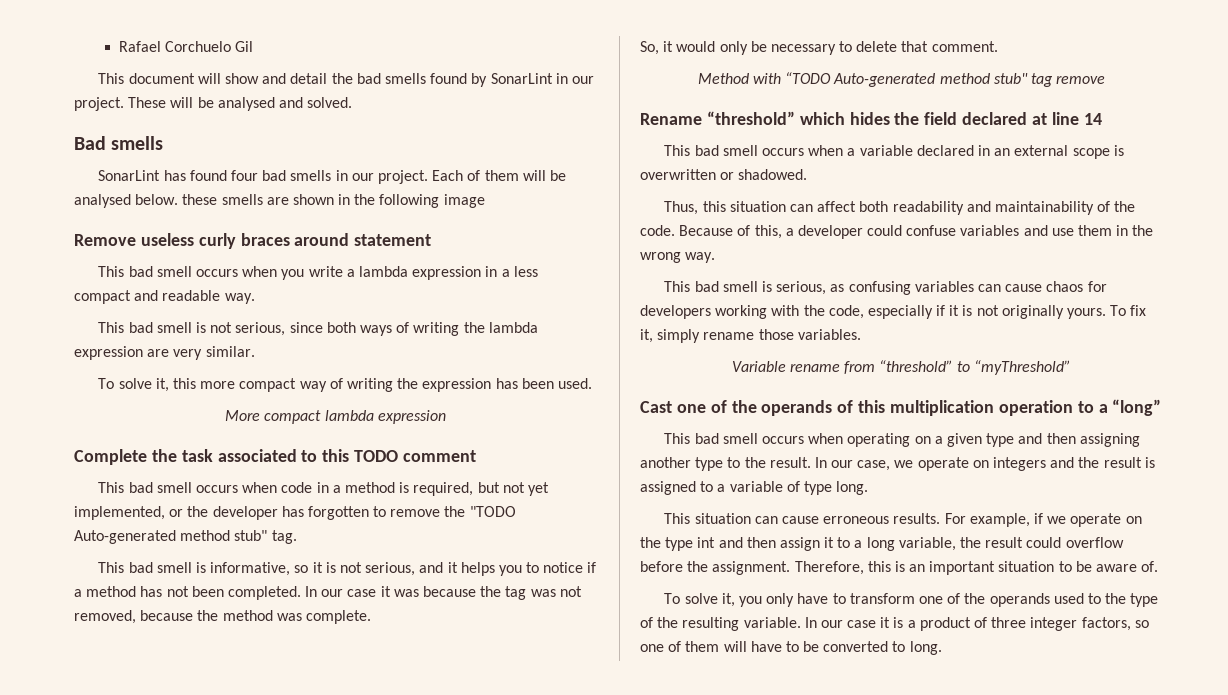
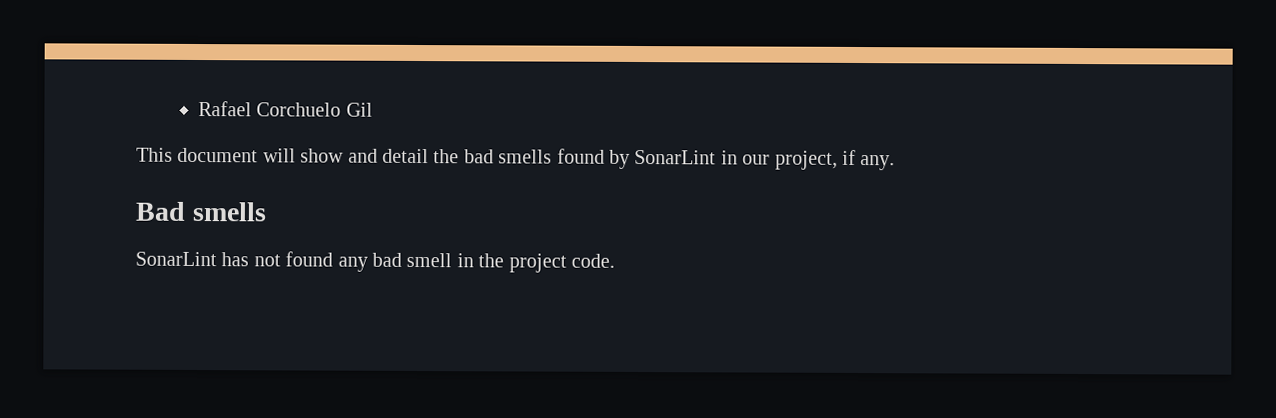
- This document will show and detail the bad smells found by SonarLint in our project. These will be analysed and solved.
+ This document will show and detail the bad smells found by SonarLint in our project, if any.
  Bad smells
- SonarLint has found four bad smells in our project. Each of them will be analysed below. these smells are shown in the following image
- Remove useless curly braces around statement
- This bad smell occurs when you write a lambda expression in a less compact and readable way.
- This bad smell is not serious, since both ways of writing the lambda expression are very similar.
- To solve it, this more compact way of writing the expression has been used.
- More compact lambda expression
- Complete the task associated to this TODO comment
- This bad smell occurs when code in a method is required, but not yet implemented, or the developer has forgotten to remove the "TODO Auto-generated method stub" tag.
- This bad smell is informative, so it is not serious, and it helps you to notice if a method has not been completed. In our case it was because the tag was not removed, because the method was complete.
- So, it would only be necessary to delete that comment.
- Method with “TODO Auto-generated method stub" tag remove
- Rename “threshold” which hides the field declared at line 14
- This bad smell occurs when a variable declared in an external scope is overwritten or shadowed.
- Thus, this situation can affect both readability and maintainability of the code. Because of this, a developer could confuse variables and use them in the wrong way.
- This bad smell is serious, as confusing variables can cause chaos for developers working with the code, especially if it is not originally yours. To fix it, simply rename those variables.
- Variable rename from “threshold” to “myThreshold”
- Cast one of the operands of this multiplication operation to a “long”
- This bad smell occurs when operating on a given type and then assigning another type to the result. In our case, we operate on integers and the result is assigned to a variable of type long.
- This situation can cause erroneous results. For example, if we operate on the type int and then assign it to a long variable, the result could overflow before the assignment. Therefore, this is an important situation to be aware of.
- To solve it, you only have to transform one of the operands used to the type of the resulting variable. In our case it is a product of three integer factors, so one of them will have to be converted to long.
+ SonarLint has not found any bad smell in the project code.

